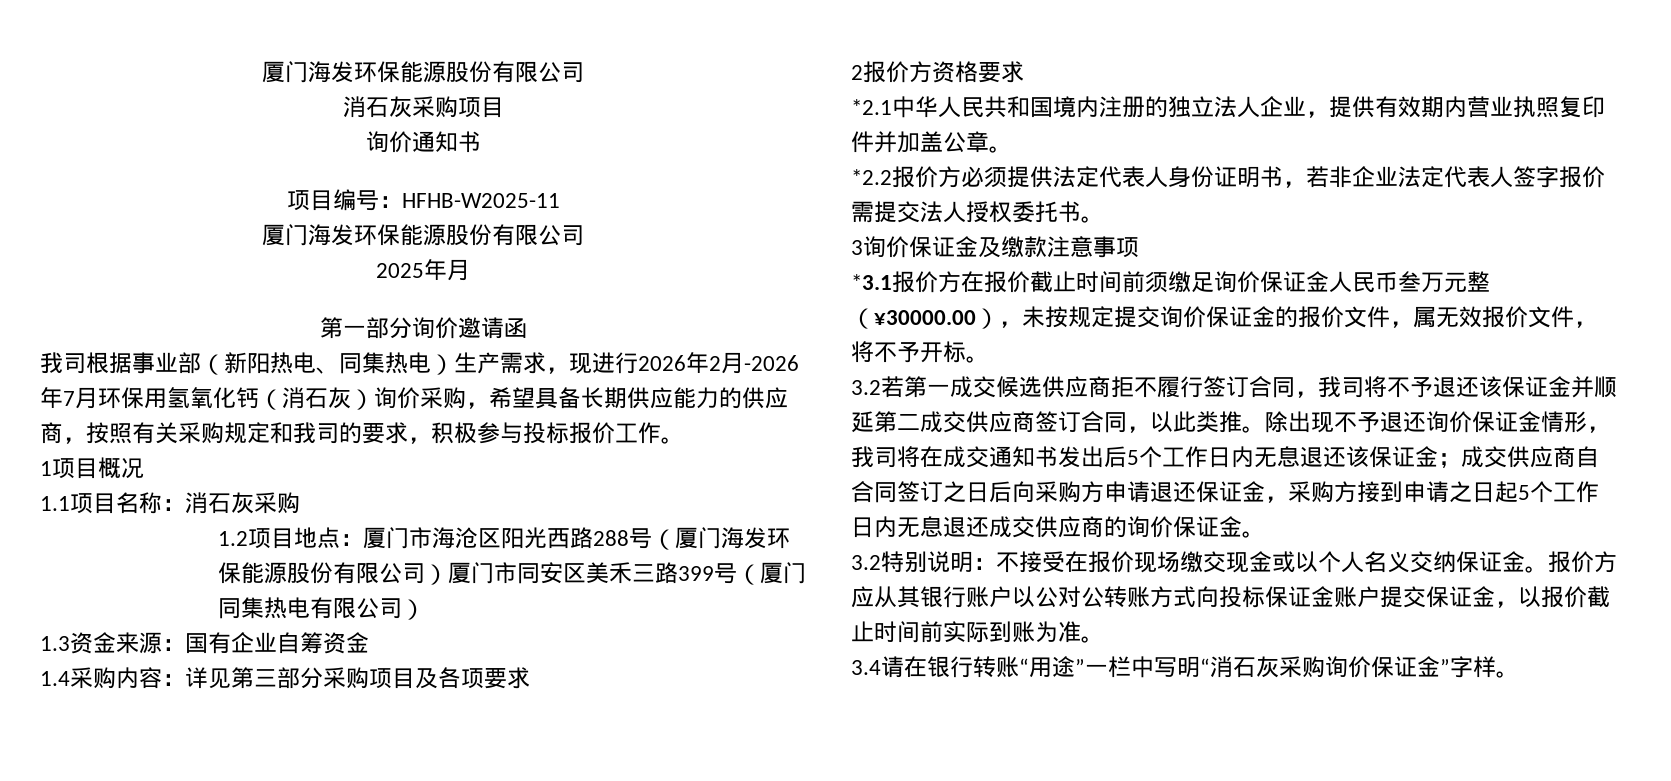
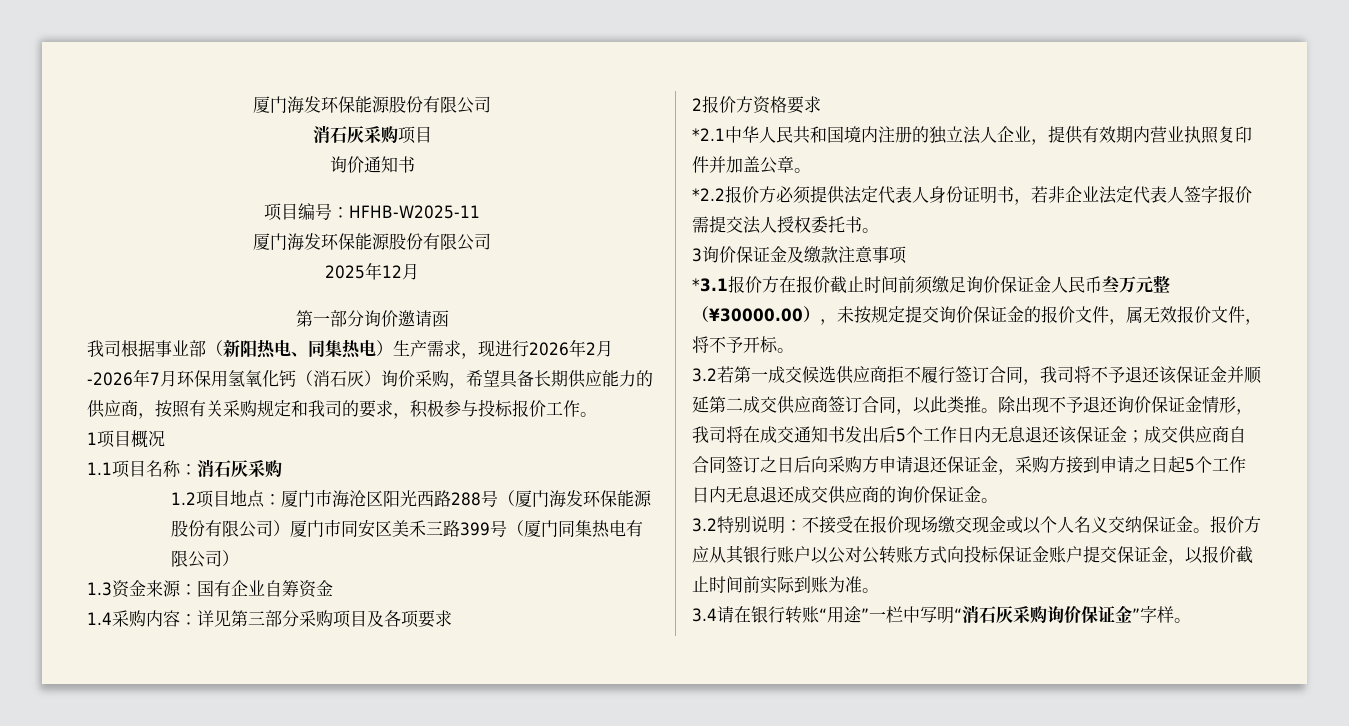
- 2025年月
+ 2025年12月

